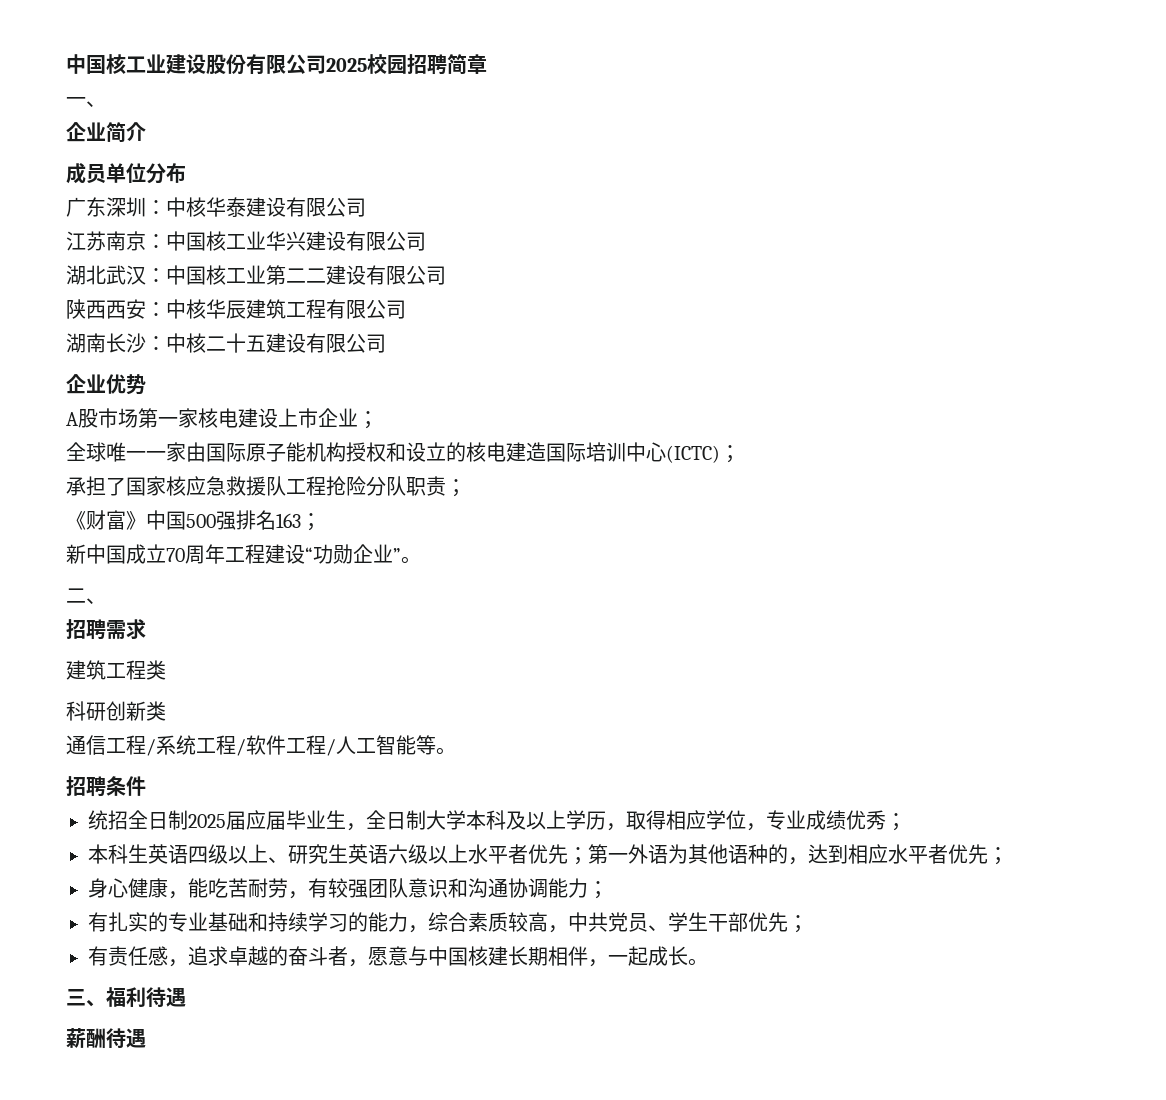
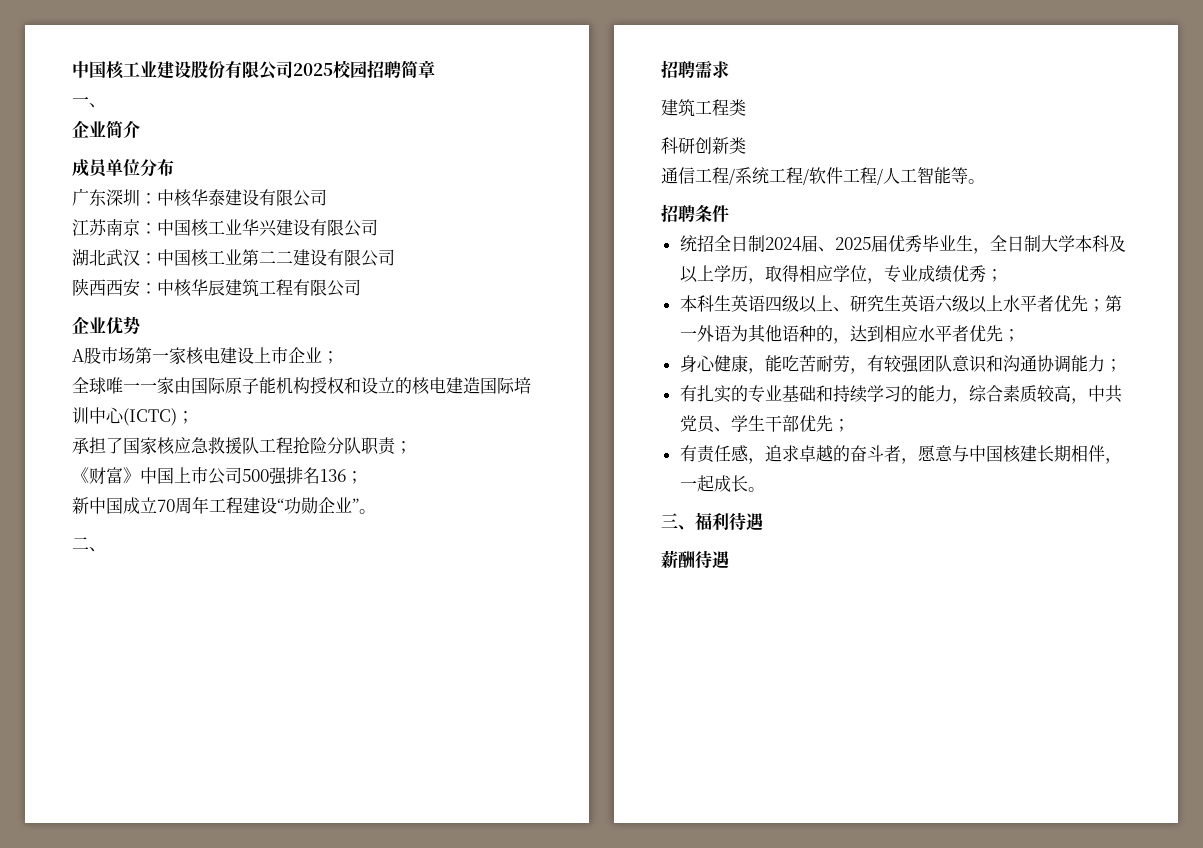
- 湖南长沙：中核二十五建设有限公司
- 《财富》中国500强排名163；
+ 《财富》中国上市公司500强排名136；
- 统招全日制2025届应届毕业生，全日制大学本科及以上学历，取得相应学位，专业成绩优秀；
+ 统招全日制2024届、2025届优秀毕业生，全日制大学本科及以上学历，取得相应学位，专业成绩优秀；

